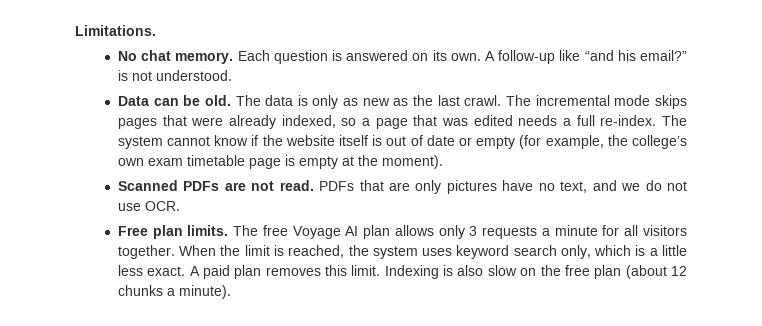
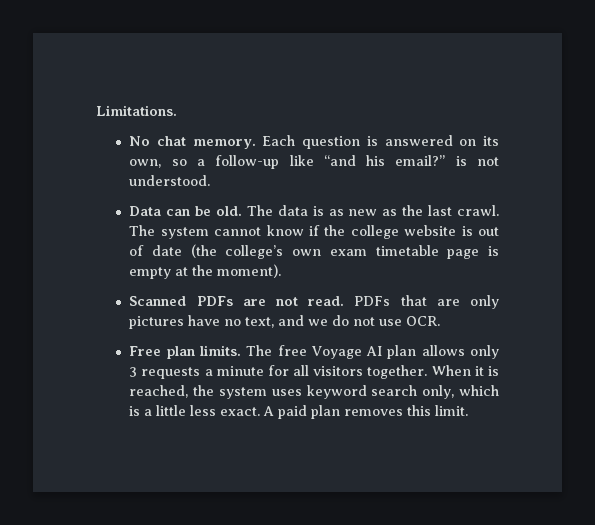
- Each question is answered on its own. A follow-up like “and his email?” is not understood.
+ Each question is answered on its own, so a follow-up like “and his email?” is not understood.
- The data is only as new as the last crawl.
+ The data is as new as the last crawl.
- The incremental mode skips pages that were already indexed, so a page that was edited needs a full re-index. The system cannot know if the website itself is out of date or empty (for example, the college’s own exam timetable page is empty at the moment).
+ The system cannot know if the college website is out of date (the college’s own exam timetable page is empty at the moment).
- When the limit is reached, the system uses keyword search only, which is a little less exact.
+ When it is reached, the system uses keyword search only, which is a little less exact.
- Indexing is also slow on the free plan (about 12 chunks a minute).

